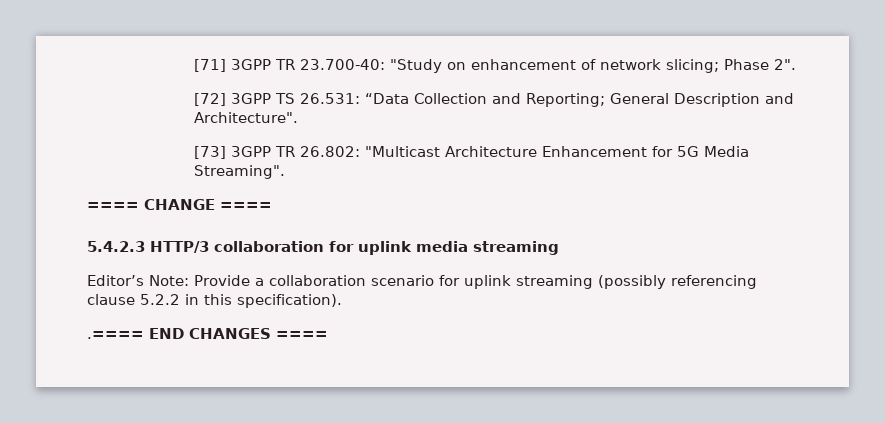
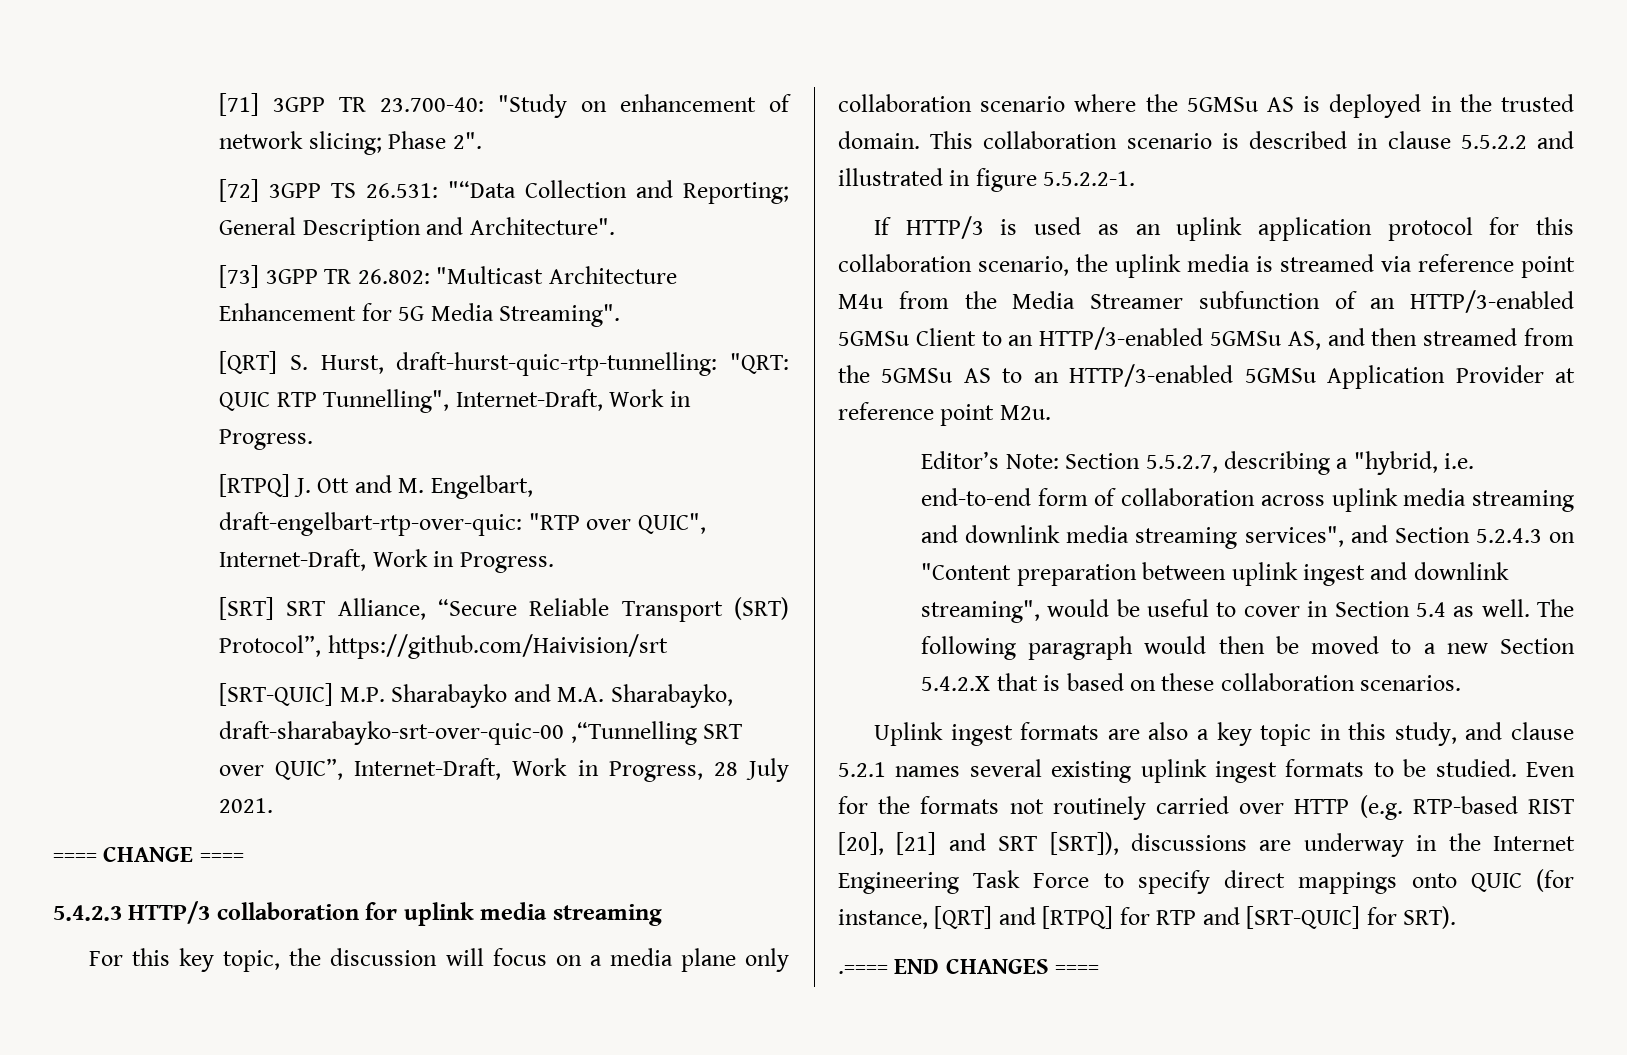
- [72] 3GPP TS 26.531: “Data Collection and Reporting; General Description and Architecture".
+ [72] 3GPP TS 26.531: "“Data Collection and Reporting; General Description and Architecture".
+ [QRT] S. Hurst, draft-hurst-quic-rtp-tunnelling: "QRT: QUIC RTP Tunnelling", Internet-Draft, Work in Progress.
+ [RTPQ] J. Ott and M. Engelbart, draft-engelbart-rtp-over-quic: "RTP over QUIC", Internet-Draft, Work in Progress.
+ [SRT] SRT Alliance, “Secure Reliable Transport (SRT) Protocol”, https://github.com/Haivision/srt
+ [SRT-QUIC] M.P. Sharabayko and M.A. Sharabayko, draft-sharabayko-srt-over-quic-00 ,“Tunnelling SRT over QUIC”, Internet-Draft, Work in Progress, 28 July 2021.
- Editor’s Note: Provide a collaboration scenario for uplink streaming (possibly referencing clause 5.2.2 in this specification).
+ For this key topic, the discussion will focus on a media plane only collaboration scenario where the 5GMSu AS is deployed in the trusted domain. This collaboration scenario is described in clause 5.5.2.2 and illustrated in figure 5.5.2.2-1.
+ If HTTP/3 is used as an uplink application protocol for this collaboration scenario, the uplink media is streamed via reference point M4u from the Media Streamer subfunction of an HTTP/3-enabled 5GMSu Client to an HTTP/3-enabled 5GMSu AS, and then streamed from the 5GMSu AS to an HTTP/3-enabled 5GMSu Application Provider at reference point M2u.
+ Editor’s Note: Section 5.5.2.7, describing a "hybrid, i.e. end-to-end form of collaboration across uplink media streaming and downlink media streaming services", and Section 5.2.4.3 on "Content preparation between uplink ingest and downlink streaming", would be useful to cover in Section 5.4 as well. The following paragraph would then be moved to a new Section 5.4.2.X that is based on these collaboration scenarios.
+ Uplink ingest formats are also a key topic in this study, and clause 5.2.1 names several existing uplink ingest formats to be studied. Even for the formats not routinely carried over HTTP (e.g. RTP-based RIST [20], [21] and SRT [SRT]), discussions are underway in the Internet Engineering Task Force to specify direct mappings onto QUIC (for instance, [QRT] and [RTPQ] for RTP and [SRT-QUIC] for SRT).

